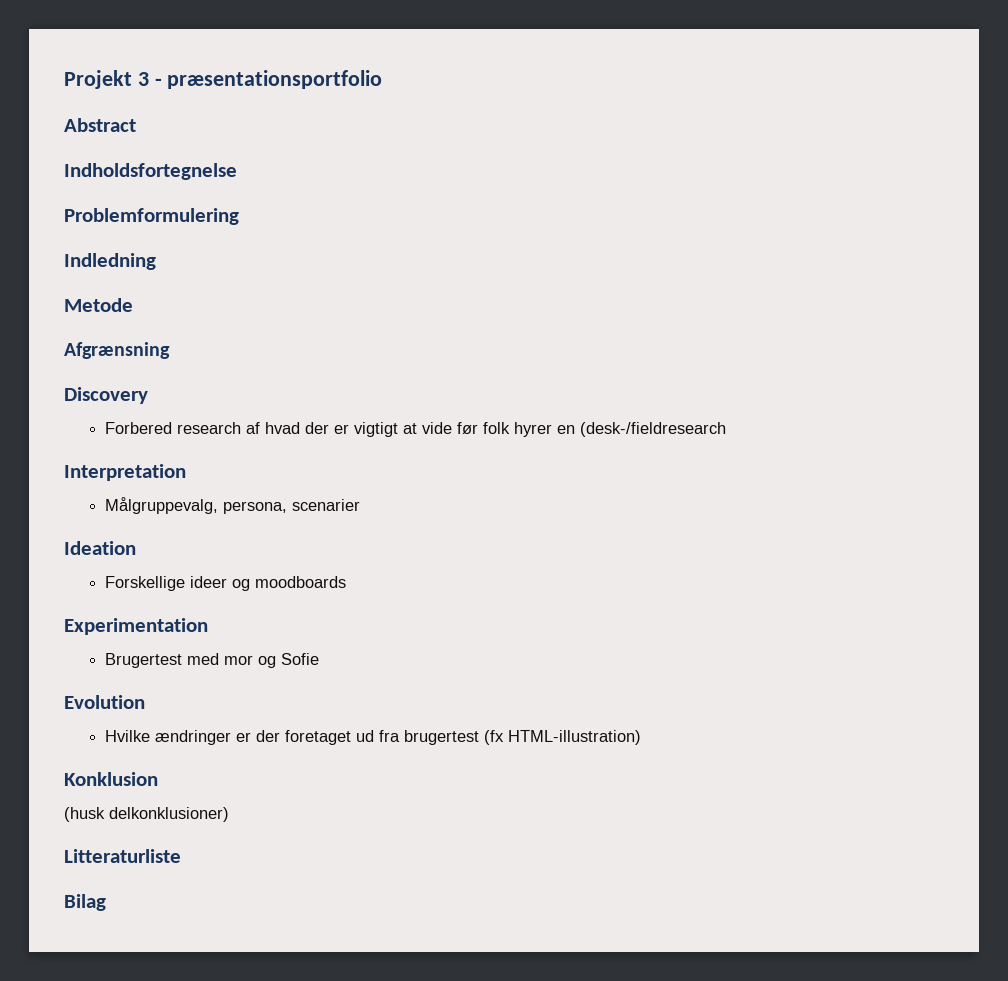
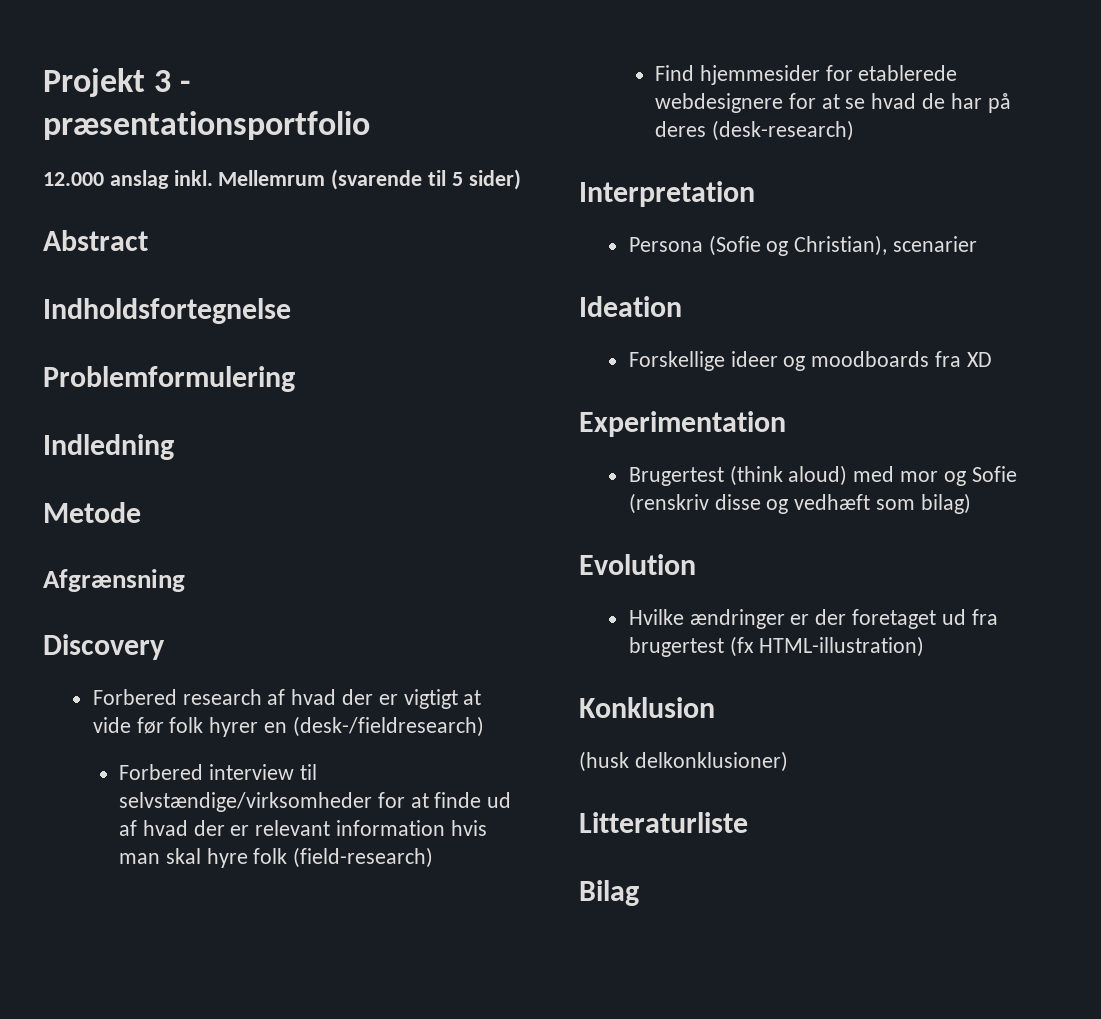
+ 12.000 anslag inkl. Mellemrum (svarende til 5 sider)
- Forbered research af hvad der er vigtigt at vide før folk hyrer en (desk-/fieldresearch
+ Forbered research af hvad der er vigtigt at vide før folk hyrer en (desk-/fieldresearch)
+ Forbered interview til selvstændige/virksomheder for at finde ud af hvad der er relevant information hvis man skal hyre folk (field-research)
+ Find hjemmesider for etablerede webdesignere for at se hvad de har på deres (desk-research)
  Interpretation
- Målgruppevalg, persona, scenarier
+ Persona (Sofie og Christian), scenarier
- Forskellige ideer og moodboards
+ Forskellige ideer og moodboards fra XD
- Brugertest med mor og Sofie
+ Brugertest (think aloud) med mor og Sofie (renskriv disse og vedhæft som bilag)

